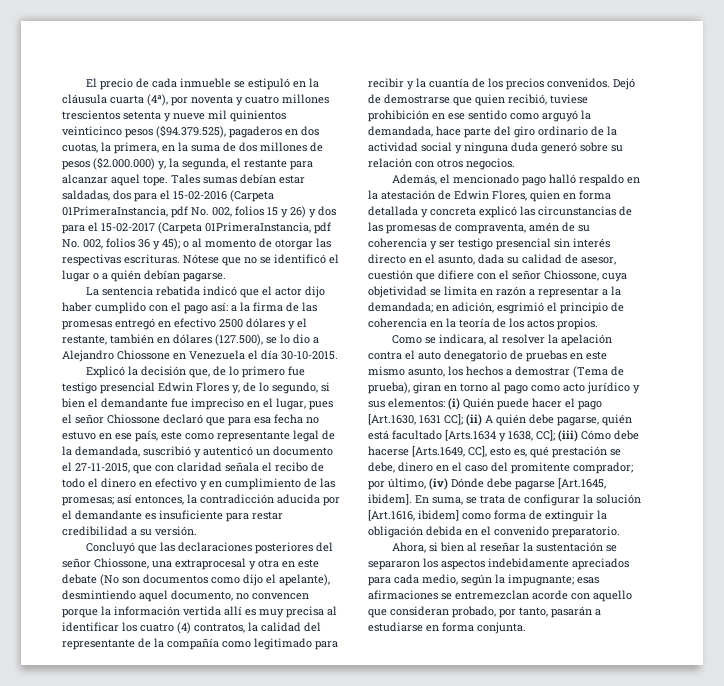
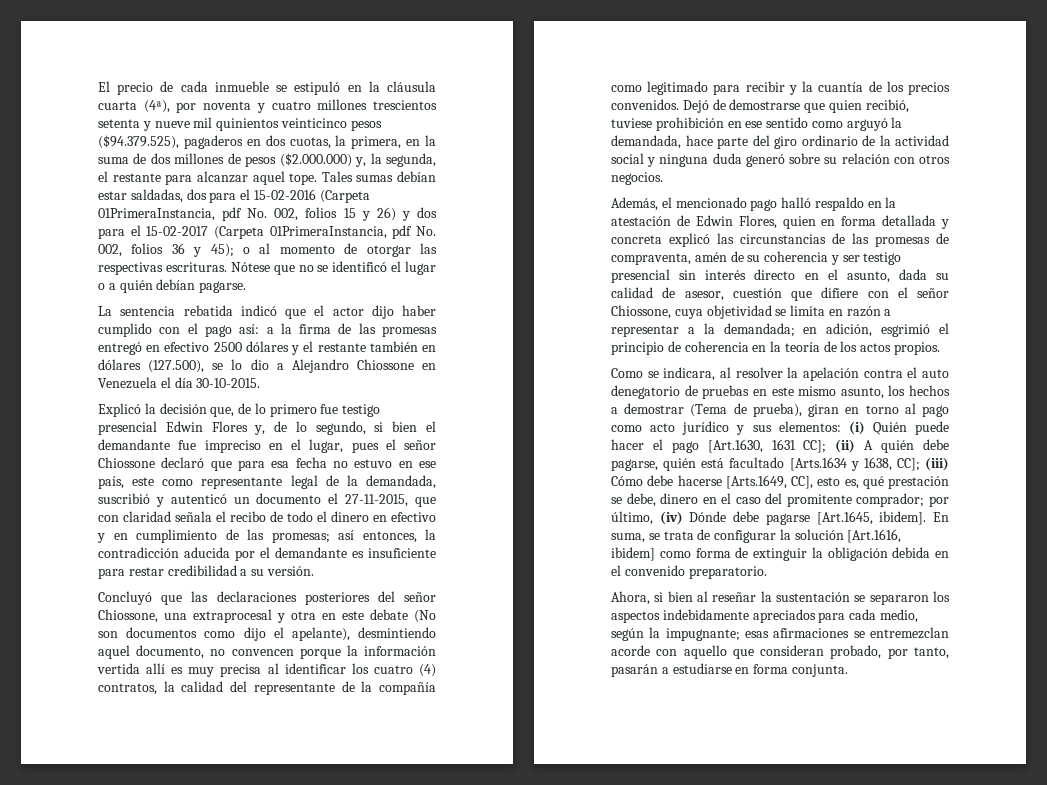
- La sentencia rebatida indicó que el actor dijo haber cumplido con el pago así: a la firma de las promesas entregó en efectivo 2500 dólares y el restante, también en dólares (127.500), se lo dio a Alejandro Chiossone en Venezuela el día 30-10-2015.
+ La sentencia rebatida indicó que el actor dijo haber cumplido con el pago así: a la firma de las promesas entregó en efectivo 2500 dólares y el restante también en dólares (127.500), se lo dio a Alejandro Chiossone en Venezuela el día 30-10-2015.

